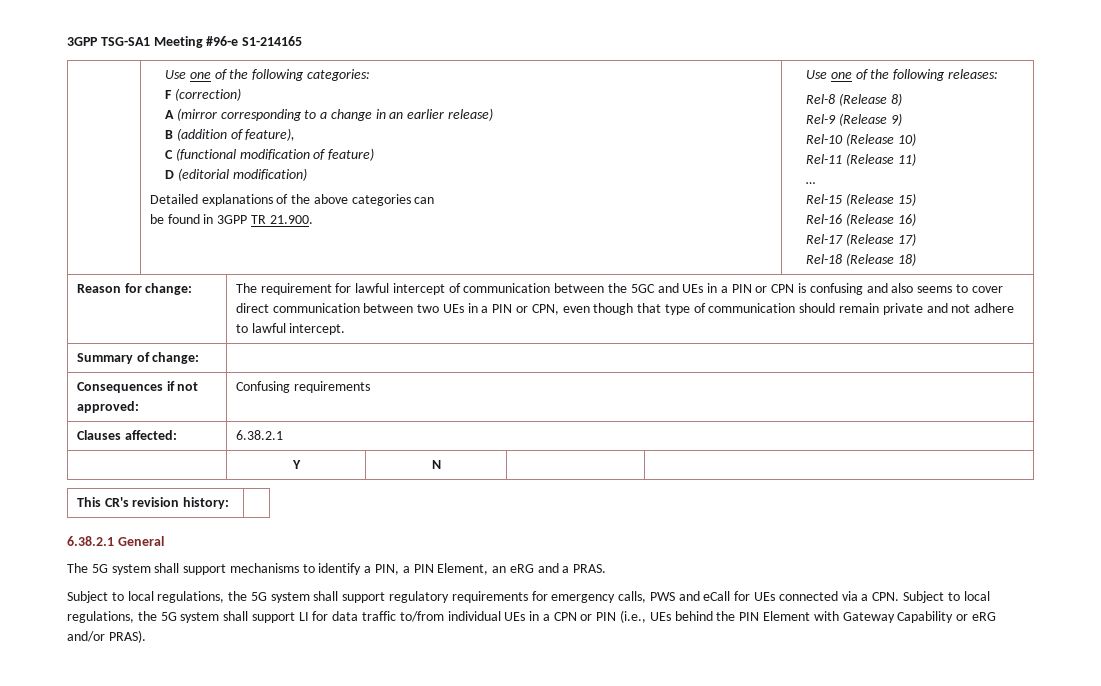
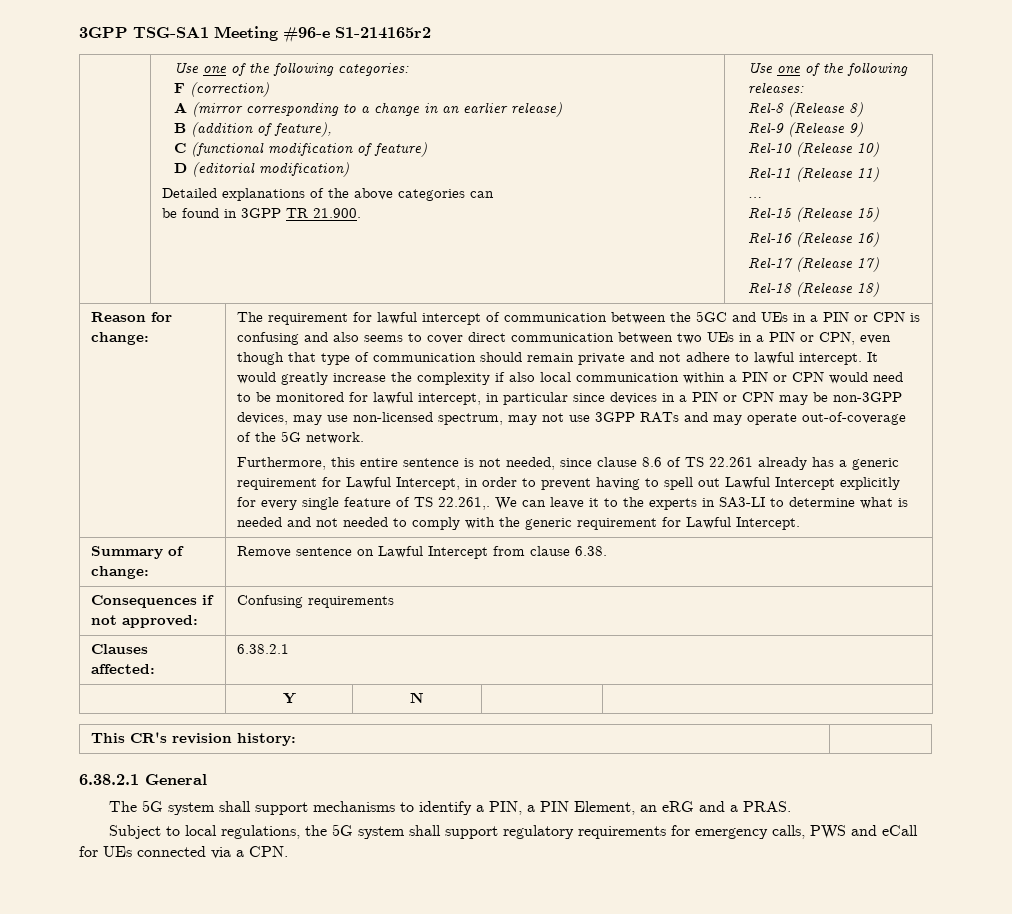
- 3GPP TSG-SA1 Meeting #96-e S1-214165
+ 3GPP TSG-SA1 Meeting #96-e S1-214165r2
- The requirement for lawful intercept of communication between the 5GC and UEs in a PIN or CPN is confusing and also seems to cover direct communication between two UEs in a PIN or CPN, even though that type of communication should remain private and not adhere to lawful intercept.
- Summary of change: |
+ The requirement for lawful intercept of communication between the 5GC and UEs in a PIN or CPN is confusing and also seems to cover direct communication between two UEs in a PIN or CPN, even though that type of communication should remain private and not adhere to lawful intercept. It would greatly increase the complexity if also local communication within a PIN or CPN would need to be monitored for lawful intercept, in particular since devices in a PIN or CPN may be non-3GPP devices, may use non-licensed spectrum, may not use 3GPP RATs and may operate out-of-coverage of the 5G network.
+ Furthermore, this entire sentence is not needed, since clause 8.6 of TS 22.261 already has a generic requirement for Lawful Intercept, in order to prevent having to spell out Lawful Intercept explicitly for every single feature of TS 22.261,. We can leave it to the experts in SA3-LI to determine what is needed and not needed to comply with the generic requirement for Lawful Intercept.
+ Summary of change: | Remove sentence on Lawful Intercept from clause 6.38.
- Subject to local regulations, the 5G system shall support regulatory requirements for emergency calls, PWS and eCall for UEs connected via a CPN. Subject to local regulations, the 5G system shall support LI for data traffic to/from individual UEs in a CPN or PIN (i.e., UEs behind the PIN Element with Gateway Capability or eRG and/or PRAS).
+ Subject to local regulations, the 5G system shall support regulatory requirements for emergency calls, PWS and eCall for UEs connected via a CPN.

